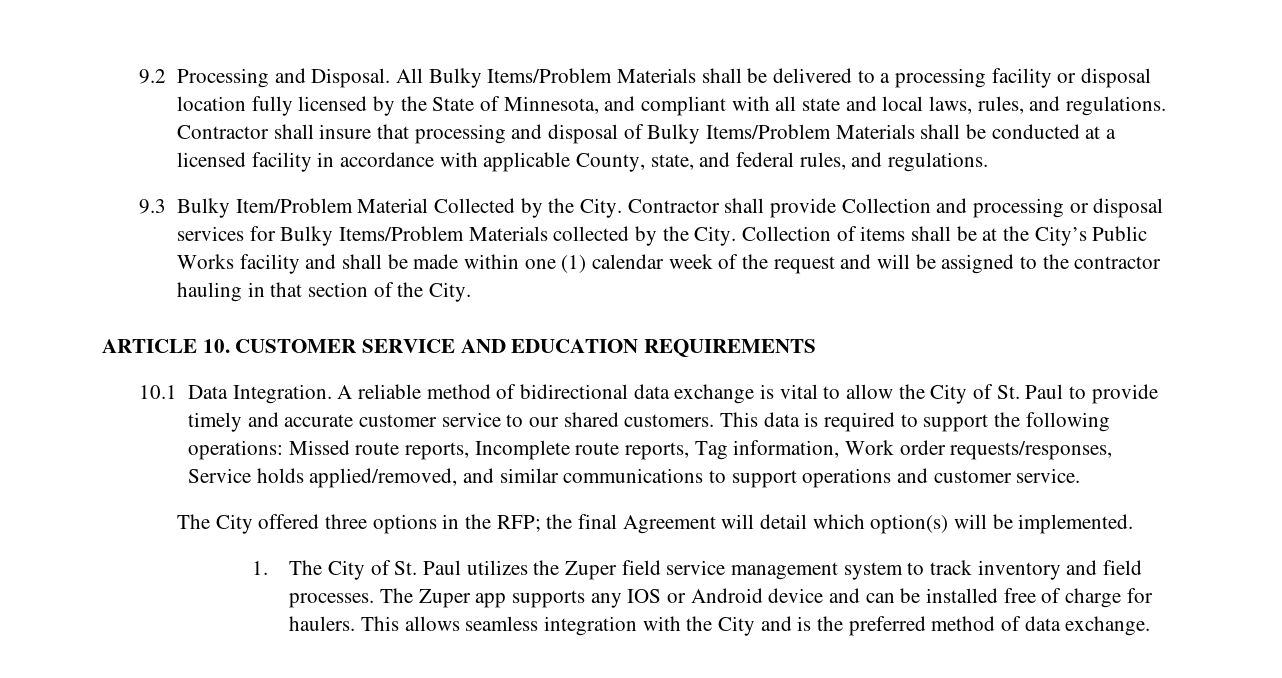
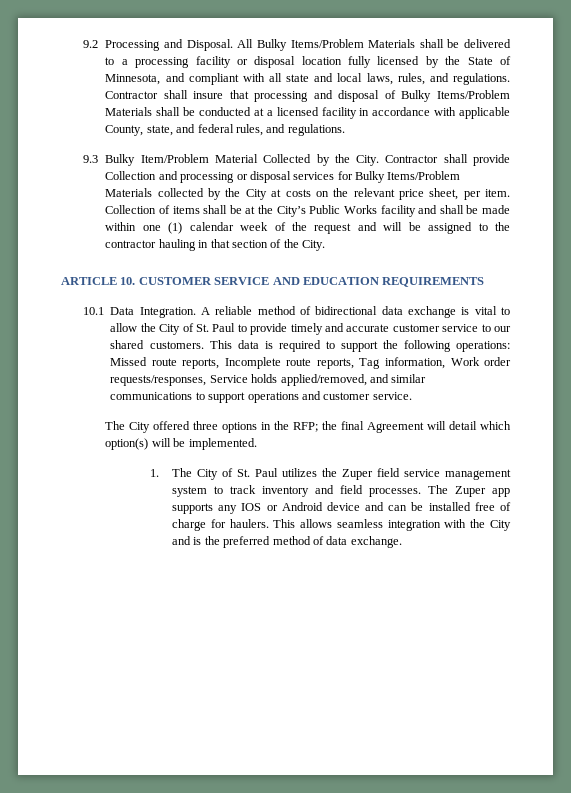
- Contractor shall provide Collection and processing or disposal services for Bulky Items/Problem Materials collected by the City.
+ Contractor shall provide Collection and processing or disposal services for Bulky Items/Problem Materials collected by the City at costs on the relevant price sheet, per item.

